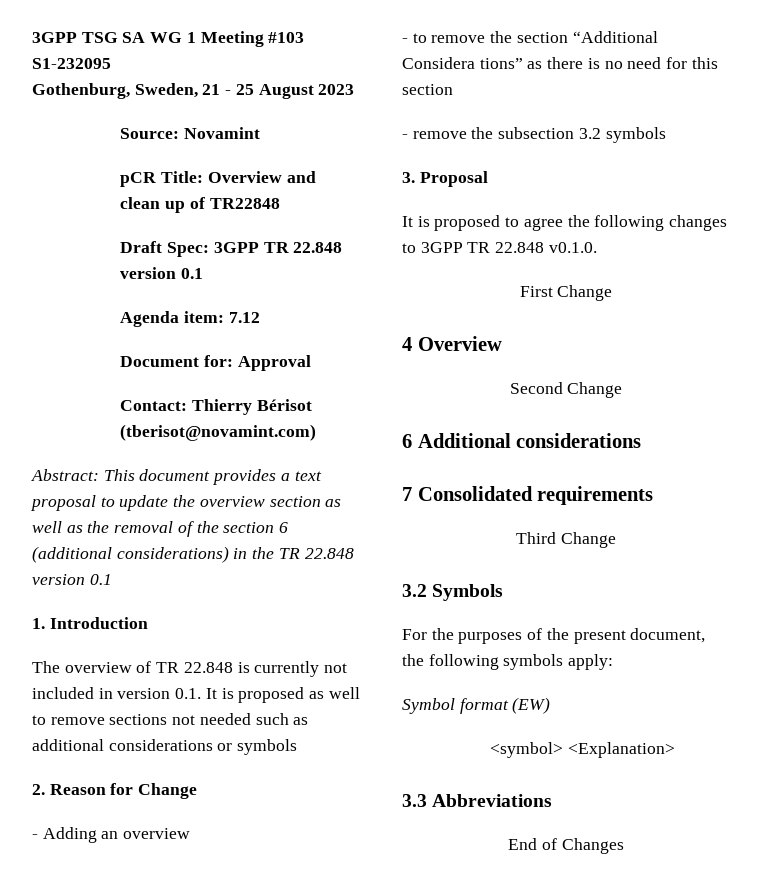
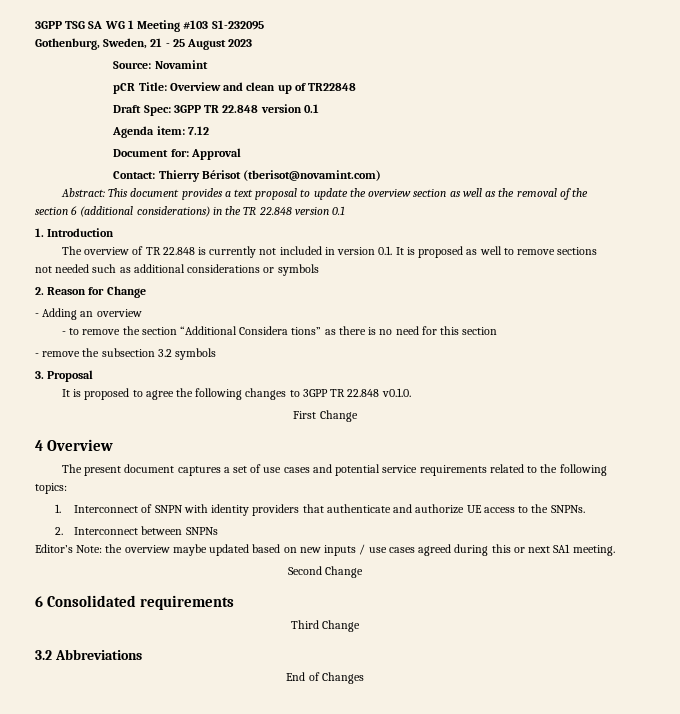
+ The present document captures a set of use cases and potential service requirements related to the following topics:
+ 1. Interconnect of SNPN with identity providers that authenticate and authorize UE access to the SNPNs.
+ 2. Interconnect between SNPNs
+ Editor’s Note: the overview maybe updated based on new inputs / use cases agreed during this or next SA1 meeting.
- 6 Additional considerations
- 7 Consolidated requirements
+ 6 Consolidated requirements
- 3.2 Symbols
- For the purposes of the present document, the following symbols apply:
- Symbol format (EW)
- <symbol> <Explanation>
- 3.3 Abbreviations
+ 3.2 Abbreviations

